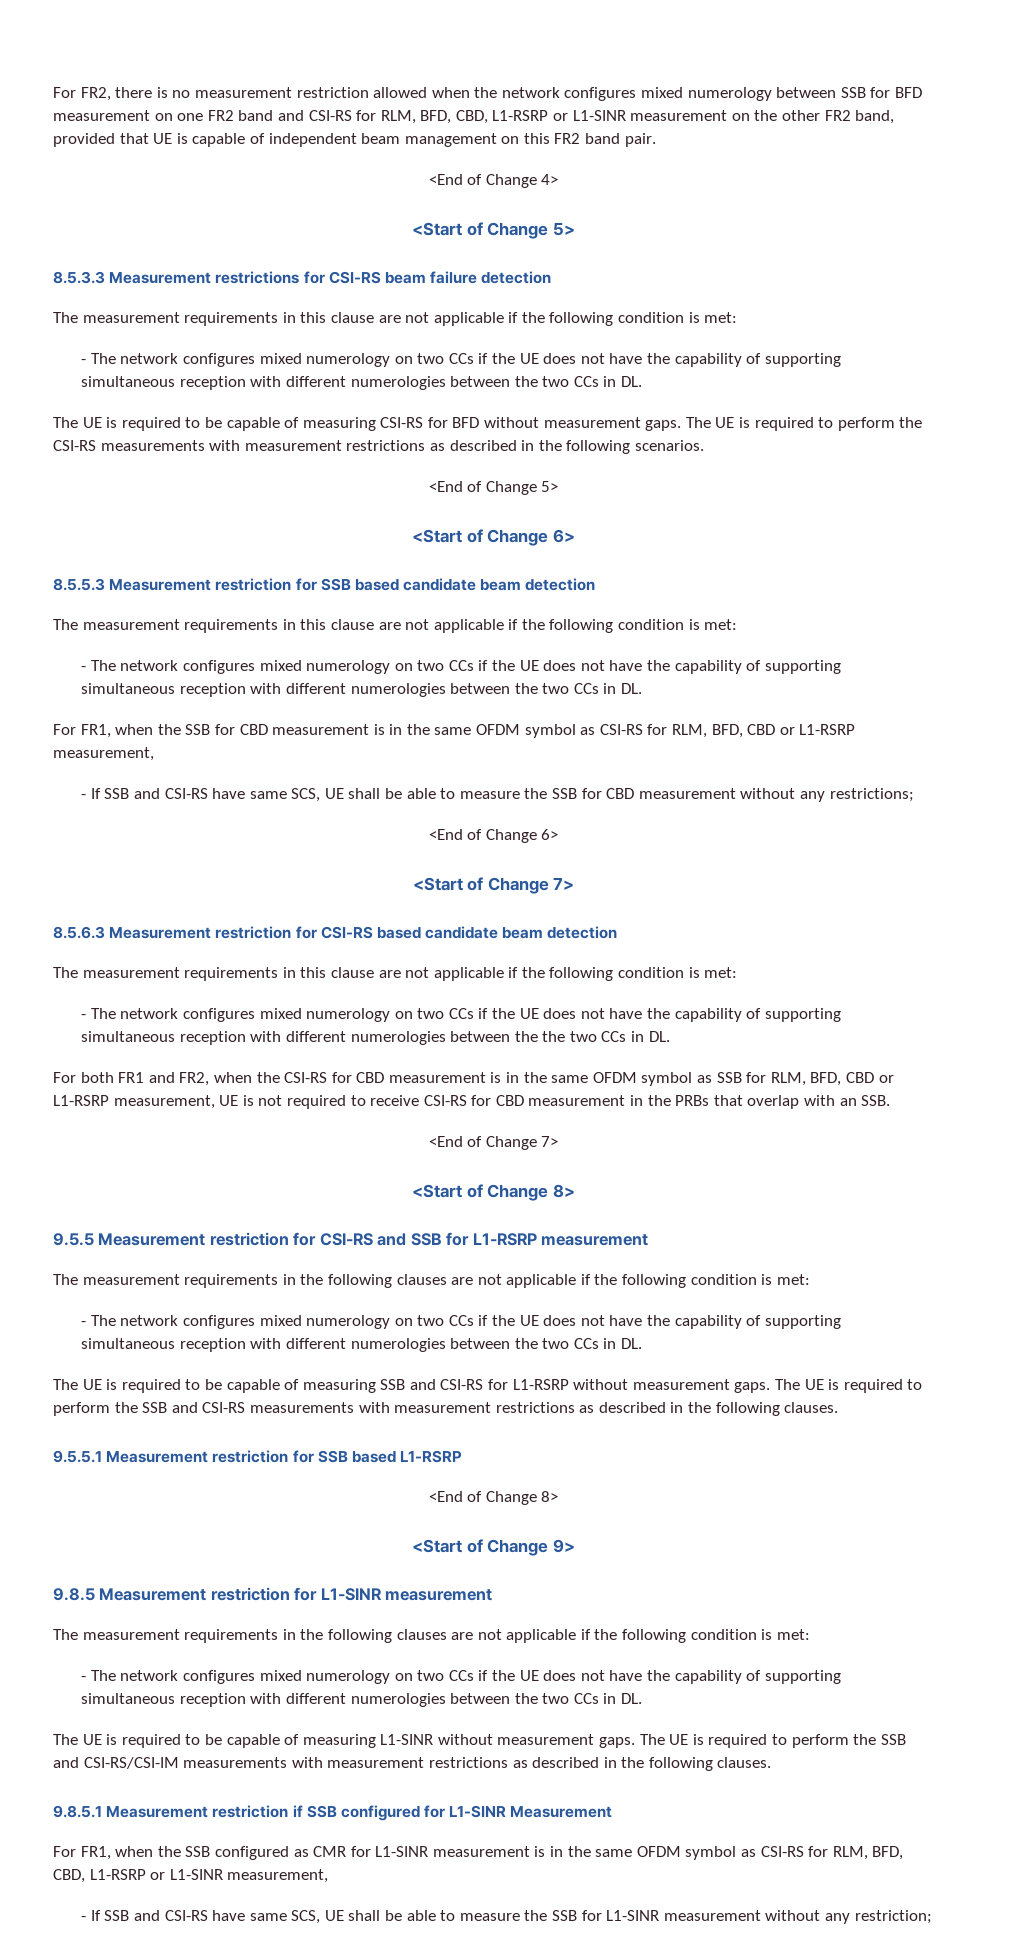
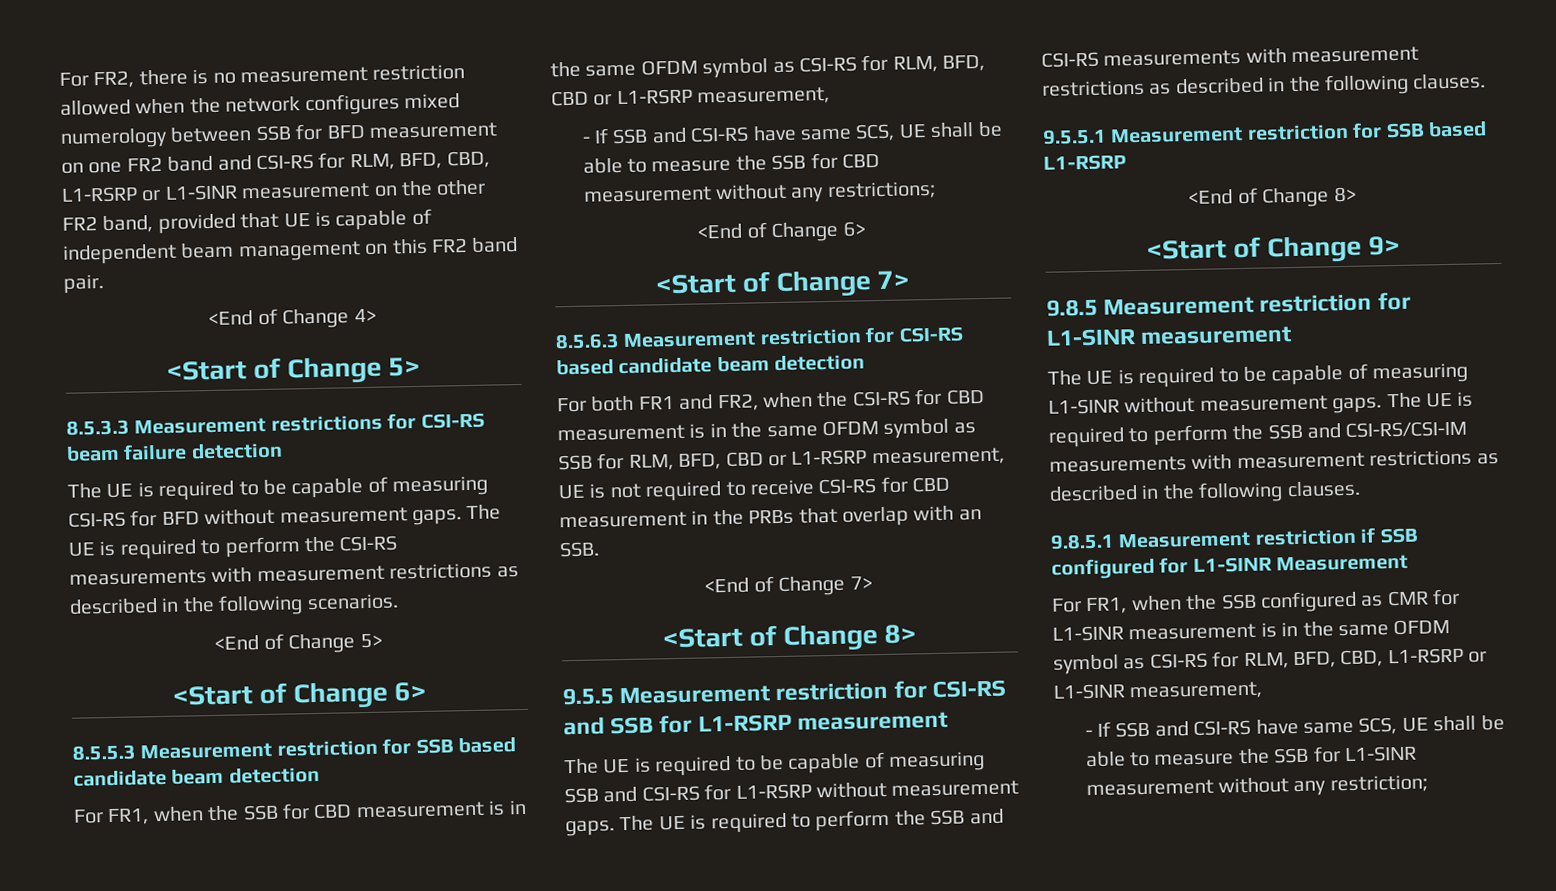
  8.5.3.3 Measurement restrictions for CSI-RS beam failure detection
- The measurement requirements in this clause are not applicable if the following condition is met:
- - The network configures mixed numerology on two CCs if the UE does not have the capability of supporting simultaneous reception with different numerologies between the two CCs in DL.
  8.5.5.3 Measurement restriction for SSB based candidate beam detection
- The measurement requirements in this clause are not applicable if the following condition is met:
- - The network configures mixed numerology on two CCs if the UE does not have the capability of supporting simultaneous reception with different numerologies between the two CCs in DL.
  8.5.6.3 Measurement restriction for CSI-RS based candidate beam detection
- The measurement requirements in this clause are not applicable if the following condition is met:
- - The network configures mixed numerology on two CCs if the UE does not have the capability of supporting simultaneous reception with different numerologies between the the two CCs in DL.
  9.5.5 Measurement restriction for CSI-RS and SSB for L1-RSRP measurement
- The measurement requirements in the following clauses are not applicable if the following condition is met:
- - The network configures mixed numerology on two CCs if the UE does not have the capability of supporting simultaneous reception with different numerologies between the two CCs in DL.
  9.8.5 Measurement restriction for L1-SINR measurement
- The measurement requirements in the following clauses are not applicable if the following condition is met:
- - The network configures mixed numerology on two CCs if the UE does not have the capability of supporting simultaneous reception with different numerologies between the two CCs in DL.

